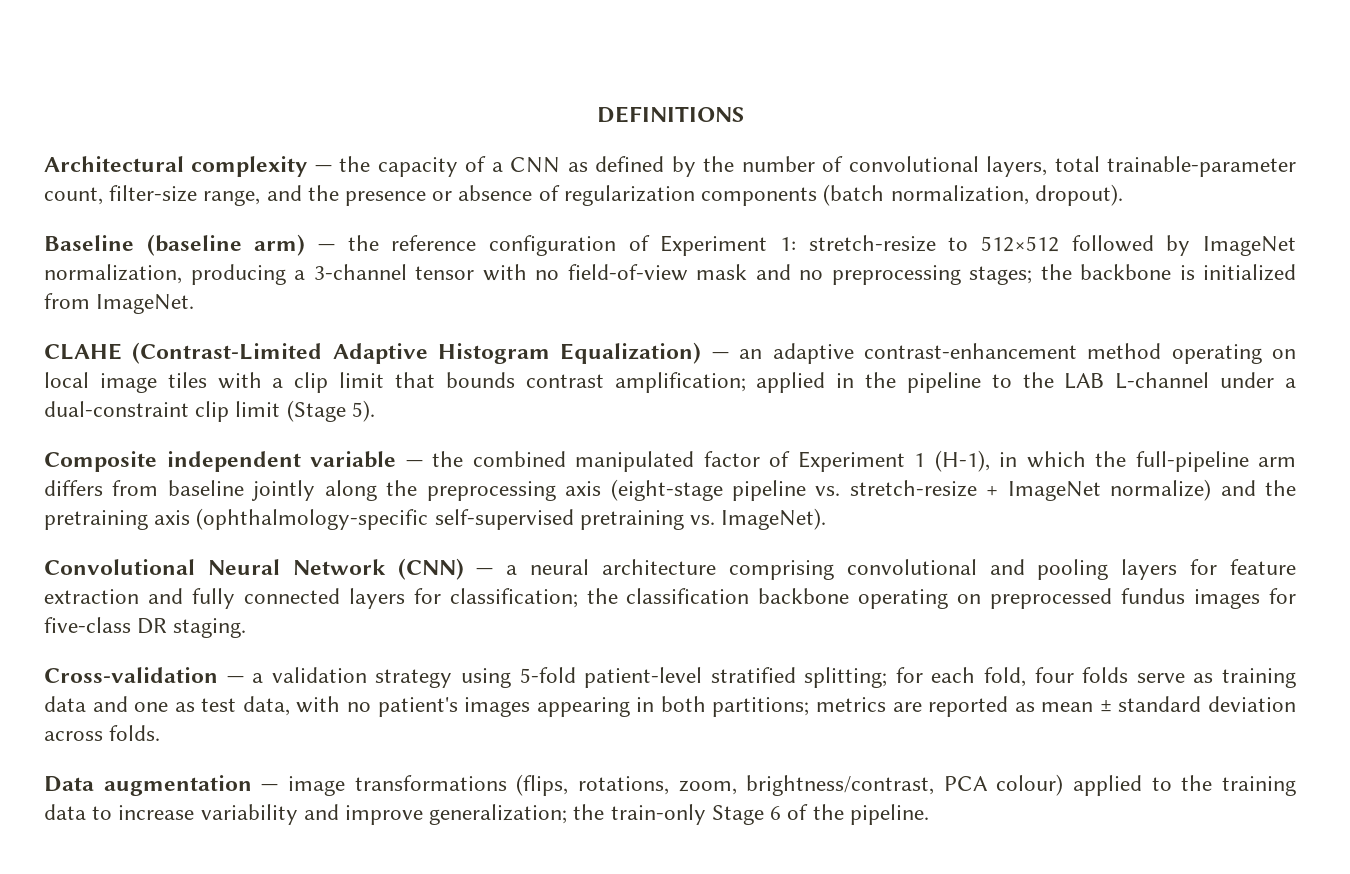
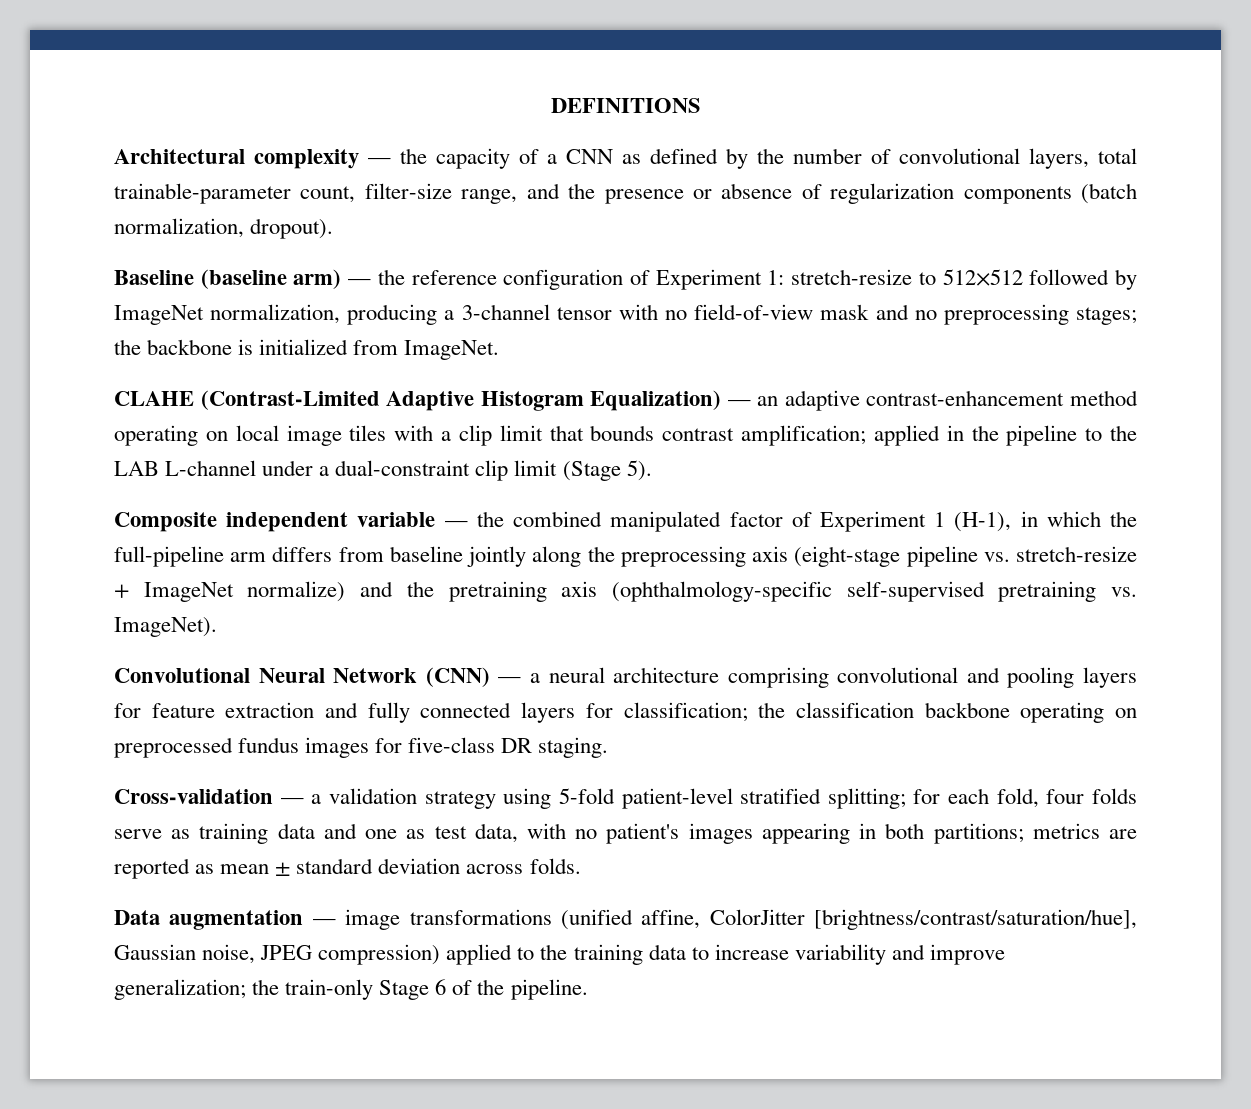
- Data augmentation — image transformations (flips, rotations, zoom, brightness/contrast, PCA colour) applied to the training data to increase variability and improve generalization; the train-only Stage 6 of the pipeline.
+ Data augmentation — image transformations (unified affine, ColorJitter [brightness/contrast/saturation/hue], Gaussian noise, JPEG compression) applied to the training data to increase variability and improve generalization; the train-only Stage 6 of the pipeline.

